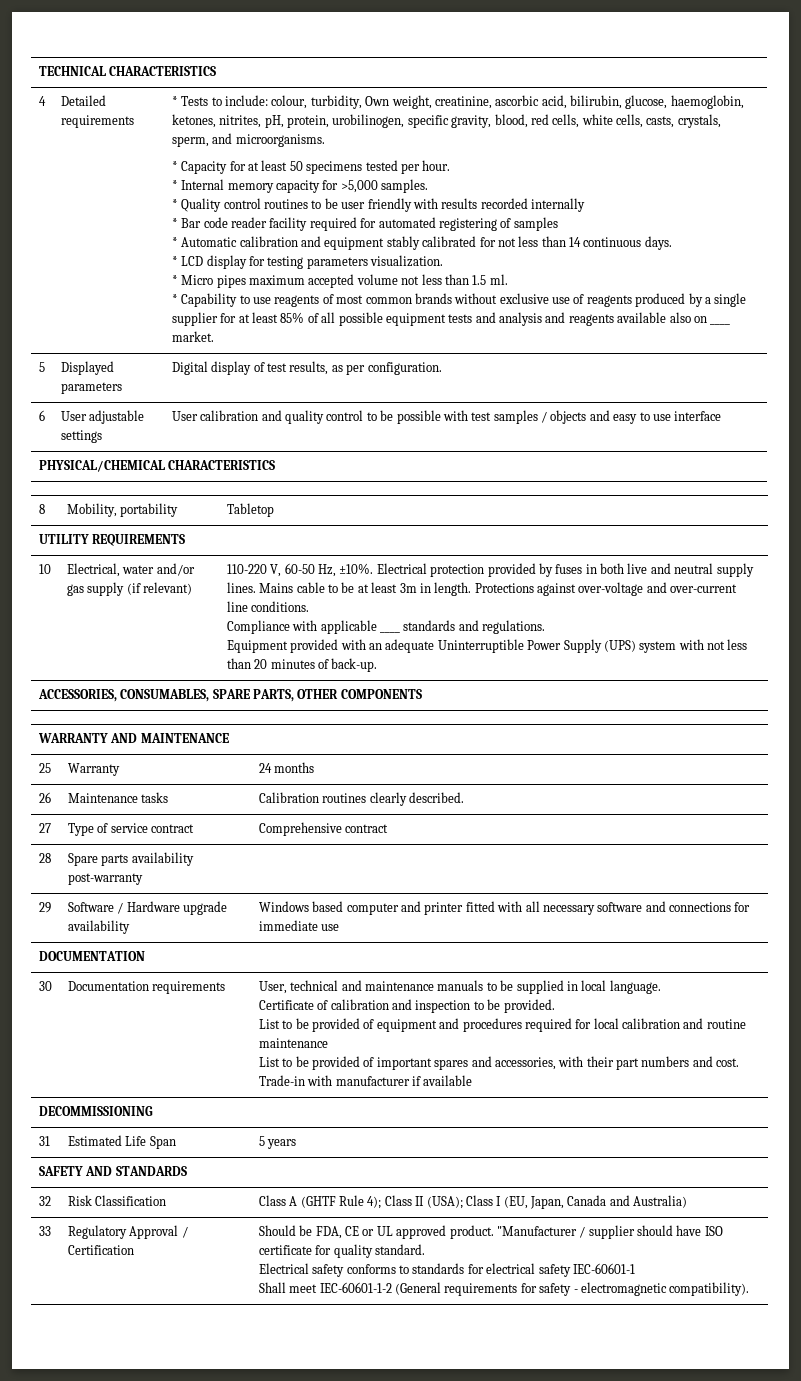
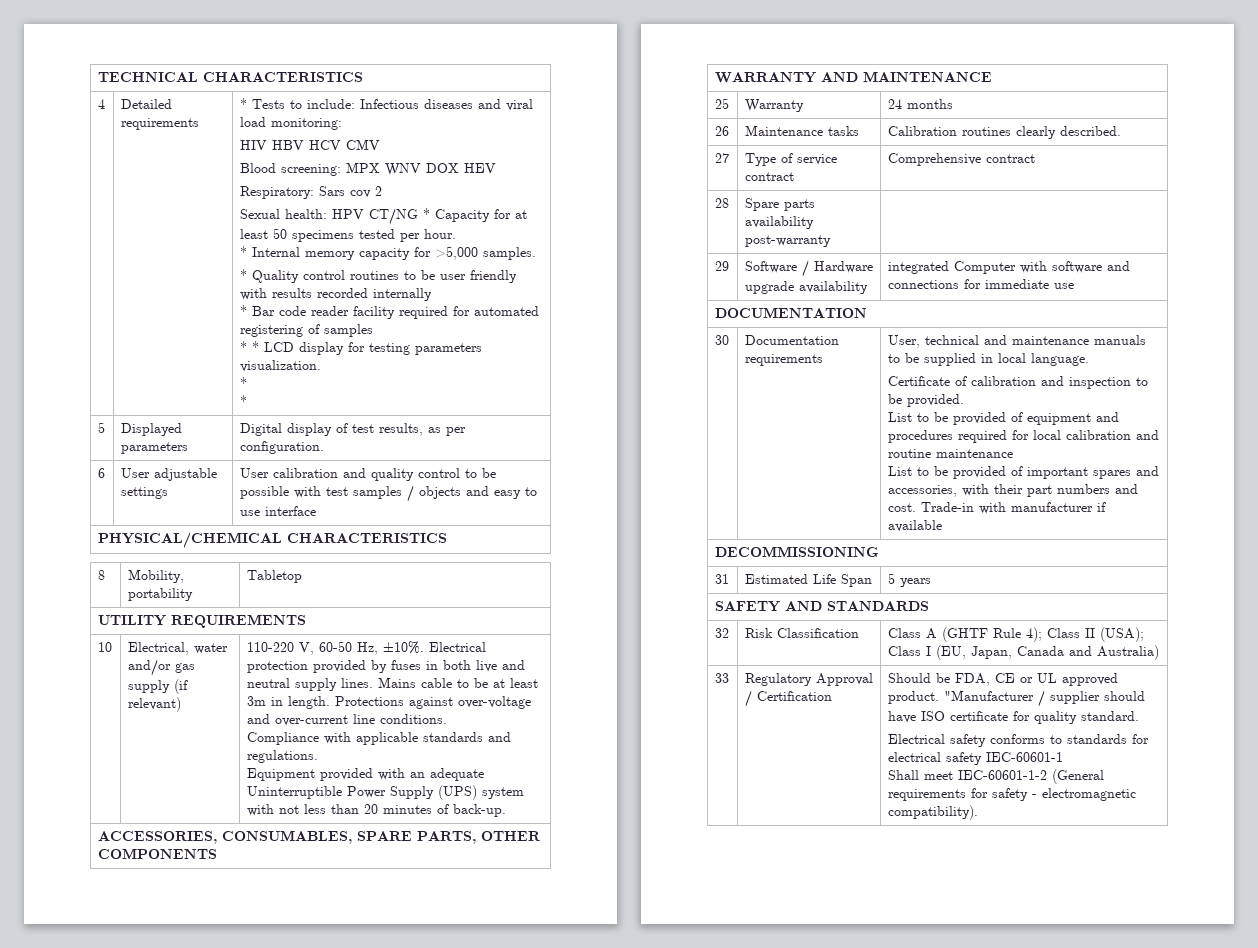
- * Tests to include: colour, turbidity, Own weight, creatinine, ascorbic acid, bilirubin, glucose, haemoglobin, ketones, nitrites, pH, protein, urobilinogen, specific gravity, blood, red cells, white cells, casts, crystals, sperm, and microorganisms.
- * Capacity for at least 50 specimens tested per hour.
+ * Tests to include: Infectious diseases and viral load monitoring:
+ HIV HBV HCV CMV
+ Blood screening: MPX WNV DOX HEV
+ Respiratory: Sars cov 2
+ Sexual health: HPV CT/NG * Capacity for at least 50 specimens tested per hour.
- * Automatic calibration and equipment stably calibrated for not less than 14 continuous days.
- * LCD display for testing parameters visualization.
- * Micro pipes maximum accepted volume not less than 1.5 ml.
- * Capability to use reagents of most common brands without exclusive use of reagents produced by a single supplier for at least 85% of all possible equipment tests and analysis and reagents available also on ____ market.
+ * * LCD display for testing parameters visualization.
+ *
+ *
- Compliance with applicable ____ standards and regulations.
+ Compliance with applicable standards and regulations.
- 29 | Software / Hardware upgrade availability | Windows based computer and printer fitted with all necessary software and connections for immediate use
+ 29 | Software / Hardware upgrade availability | integrated Computer with software and connections for immediate use

